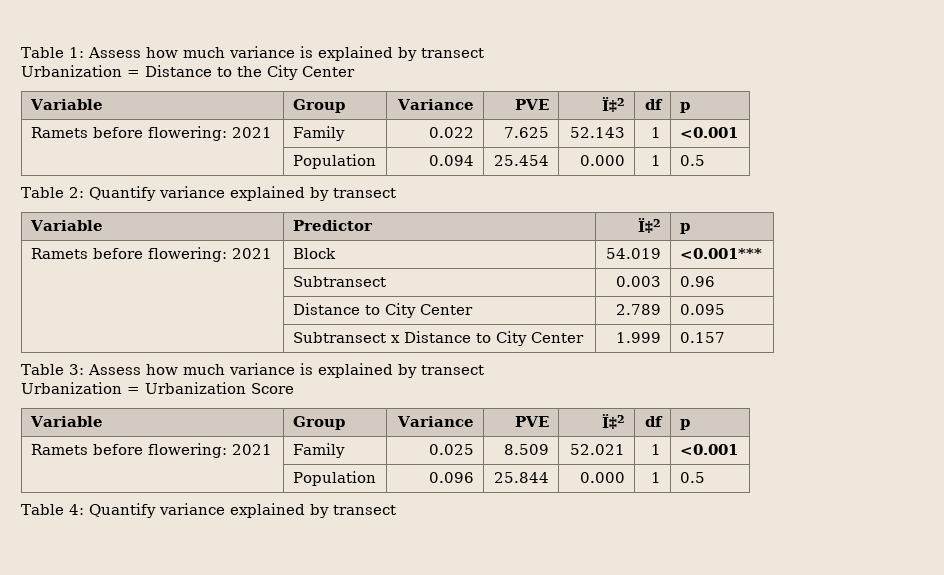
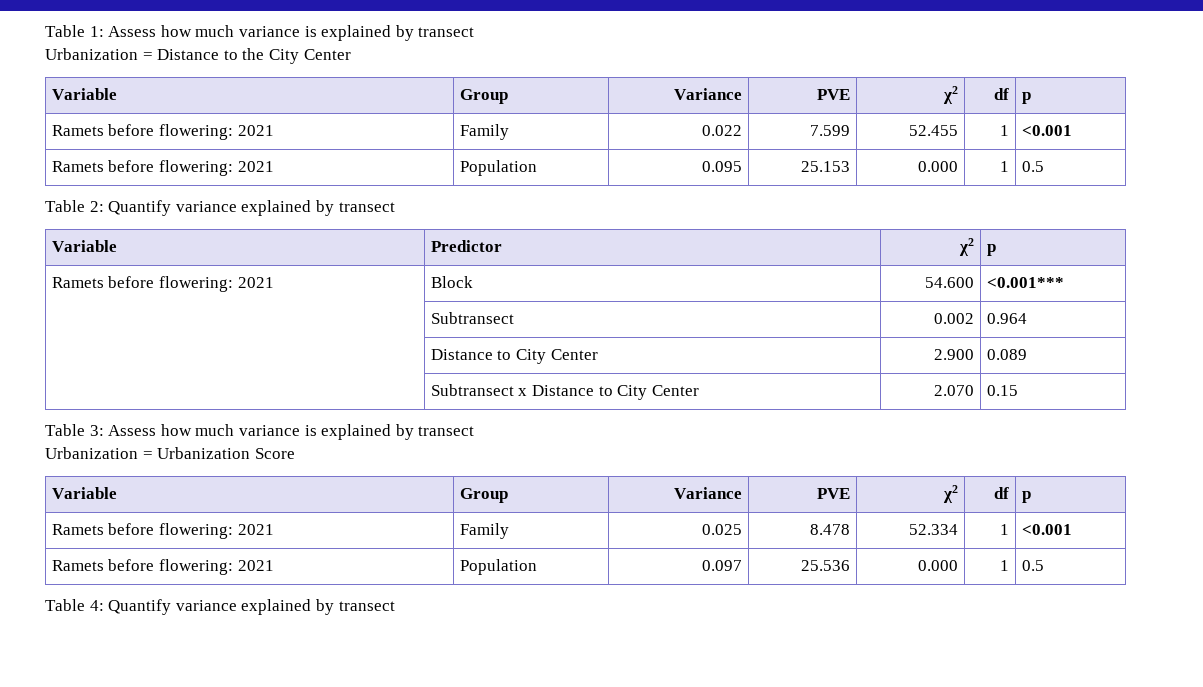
  Urbanization = Distance to the City Center
- Variable | Group | Variance | PVE | Ï‡2 | df | p
+ Variable | Group | Variance | PVE | χ2 | df | p
- Ramets before flowering: 2021 | Family | 0.022 | 7.625 | 52.143 | 1 | <0.001
- | Population | 0.094 | 25.454 | 0.000 | 1 | 0.5
+ Ramets before flowering: 2021 | Family | 0.022 | 7.599 | 52.455 | 1 | <0.001
+ Ramets before flowering: 2021 | Population | 0.095 | 25.153 | 0.000 | 1 | 0.5
- Variable | Predictor | Ï‡2 | p
+ Variable | Predictor | χ2 | p
- Ramets before flowering: 2021 | Block | 54.019 | <0.001***
+ Ramets before flowering: 2021 | Block | 54.600 | <0.001***
- | Subtransect | 0.003 | 0.96
- | Distance to City Center | 2.789 | 0.095
+ | Subtransect | 0.002 | 0.964
+ | Distance to City Center | 2.900 | 0.089
- | Subtransect x Distance to City Center | 1.999 | 0.157
+ | Subtransect x Distance to City Center | 2.070 | 0.15
  Urbanization = Urbanization Score
- Variable | Group | Variance | PVE | Ï‡2 | df | p
+ Variable | Group | Variance | PVE | χ2 | df | p
- Ramets before flowering: 2021 | Family | 0.025 | 8.509 | 52.021 | 1 | <0.001
- | Population | 0.096 | 25.844 | 0.000 | 1 | 0.5
+ Ramets before flowering: 2021 | Family | 0.025 | 8.478 | 52.334 | 1 | <0.001
+ Ramets before flowering: 2021 | Population | 0.097 | 25.536 | 0.000 | 1 | 0.5

